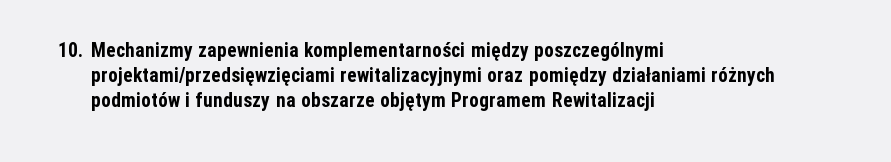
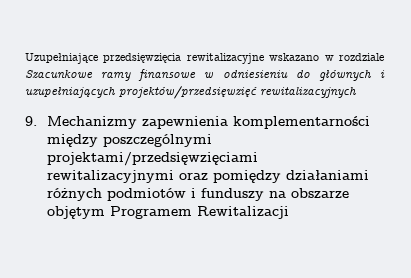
- 10. Mechanizmy zapewnienia komplementarności między poszczególnymi projektami/przedsięwzięciami rewitalizacyjnymi oraz pomiędzy działaniami różnych podmiotów i funduszy na obszarze objętym Programem Rewitalizacji
+ Uzupełniające przedsięwzięcia rewitalizacyjne wskazano w rozdziale Szacunkowe ramy finansowe w odniesieniu do głównych i uzupełniających projektów/przedsięwzięć rewitalizacyjnych
+ 9. Mechanizmy zapewnienia komplementarności między poszczególnymi projektami/przedsięwzięciami rewitalizacyjnymi oraz pomiędzy działaniami różnych podmiotów i funduszy na obszarze objętym Programem Rewitalizacji

